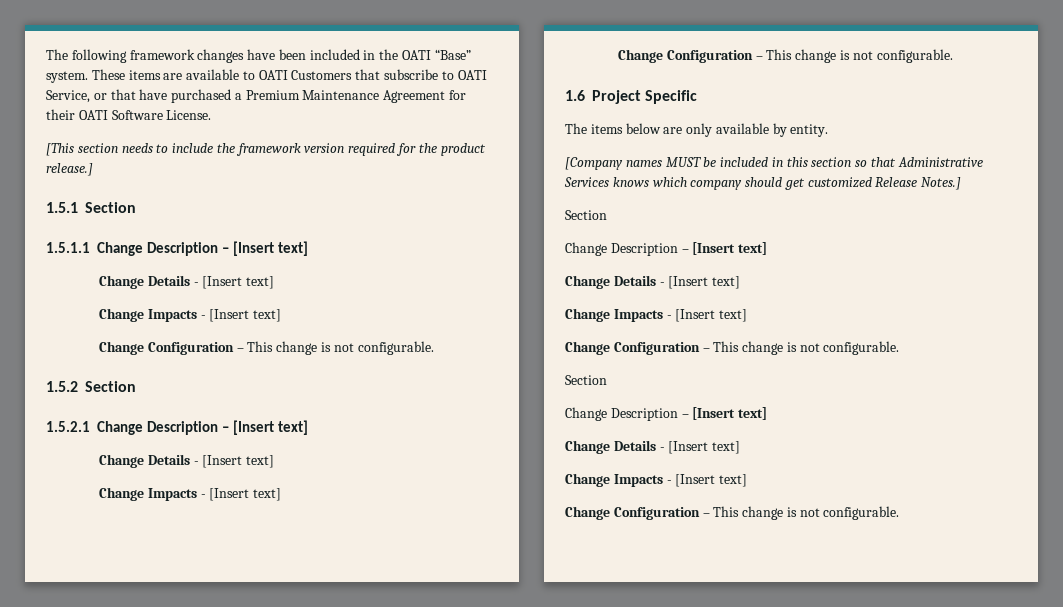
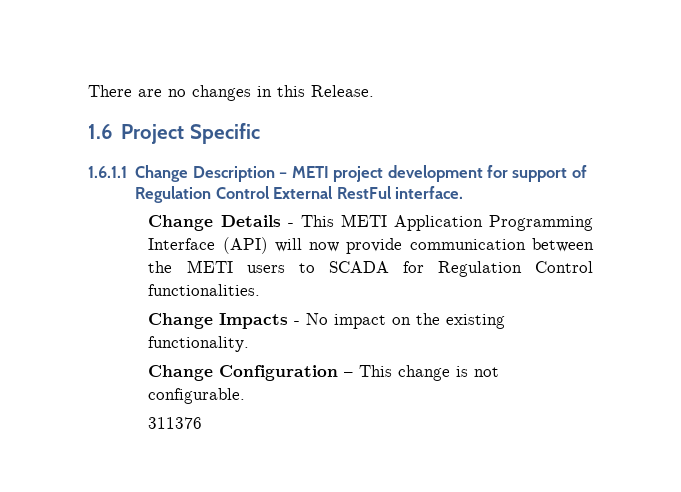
- The following framework changes have been included in the OATI “Base” system. These items are available to OATI Customers that subscribe to OATI Service, or that have purchased a Premium Maintenance Agreement for their OATI Software License.
- [This section needs to include the framework version required for the product release.]
- 1.5.1 Section
- 1.5.1.1 Change Description – [Insert text]
- Change Details - [Insert text]
- Change Impacts - [Insert text]
+ There are no changes in this Release.
+ 1.6 Project Specific
+ 1.6.1.1 Change Description – METI project development for support of Regulation Control External RestFul interface.
+ Change Details - This METI Application Programming Interface (API) will now provide communication between the METI users to SCADA for Regulation Control functionalities.
+ Change Impacts - No impact on the existing functionality.
  Change Configuration – This change is not configurable.
- 1.5.2 Section
- 1.5.2.1 Change Description – [Insert text]
- Change Details - [Insert text]
- Change Impacts - [Insert text]
- Change Configuration – This change is not configurable.
- 1.6 Project Specific
- The items below are only available by entity.
- [Company names MUST be included in this section so that Administrative Services knows which company should get customized Release Notes.]
- Section
- Change Description – [Insert text]
- Change Details - [Insert text]
- Change Impacts - [Insert text]
- Change Configuration – This change is not configurable.
- Section
- Change Description – [Insert text]
- Change Details - [Insert text]
- Change Impacts - [Insert text]
- Change Configuration – This change is not configurable.
+ 311376

